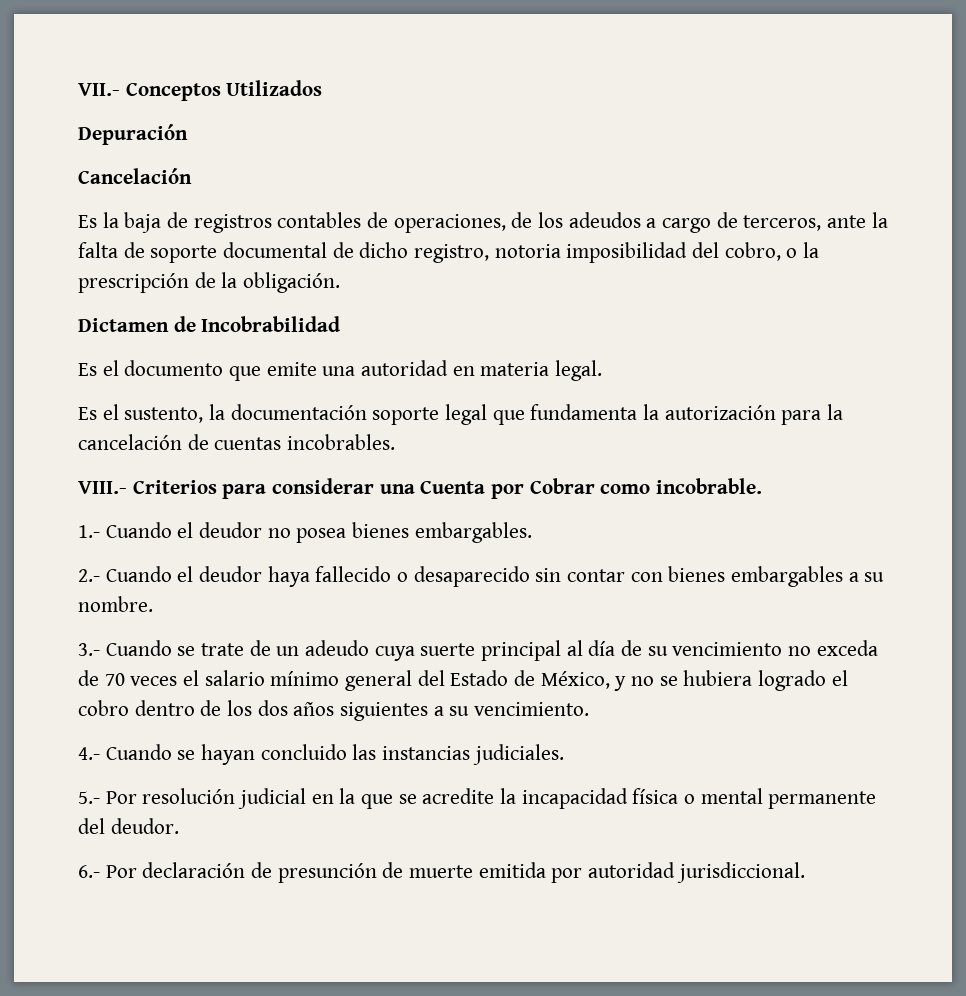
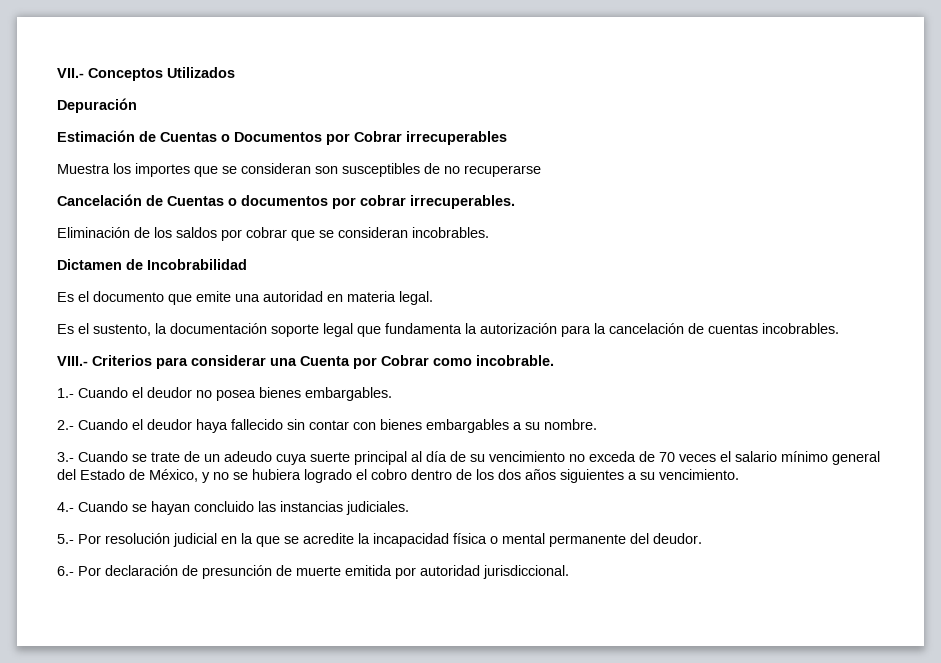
- Cancelación
- Es la baja de registros contables de operaciones, de los adeudos a cargo de terceros, ante la falta de soporte documental de dicho registro, notoria imposibilidad del cobro, o la prescripción de la obligación.
+ Estimación de Cuentas o Documentos por Cobrar irrecuperables
+ Muestra los importes que se consideran son susceptibles de no recuperarse
+ Cancelación de Cuentas o documentos por cobrar irrecuperables.
+ Eliminación de los saldos por cobrar que se consideran incobrables.
- 2.- Cuando el deudor haya fallecido o desaparecido sin contar con bienes embargables a su nombre.
+ 2.- Cuando el deudor haya fallecido sin contar con bienes embargables a su nombre.

